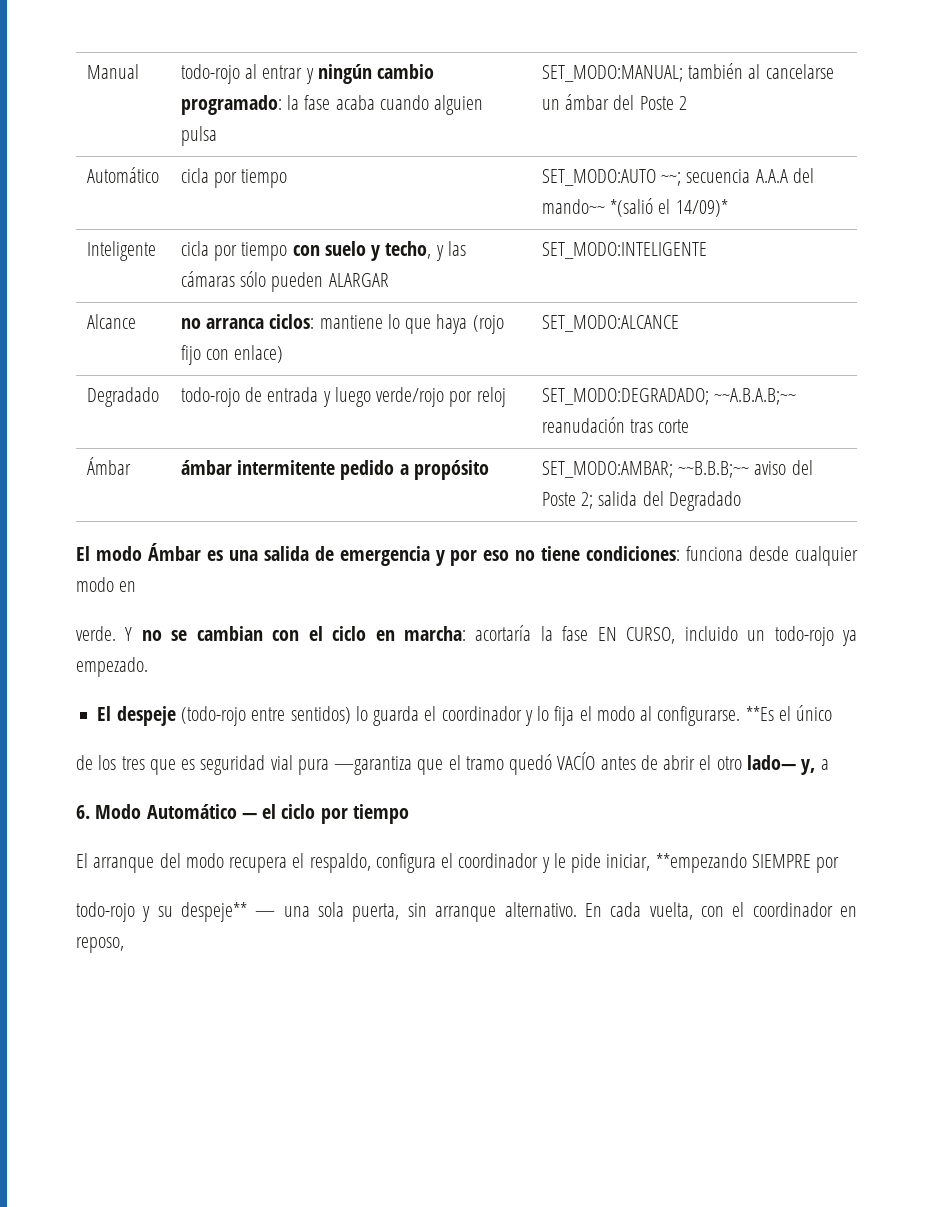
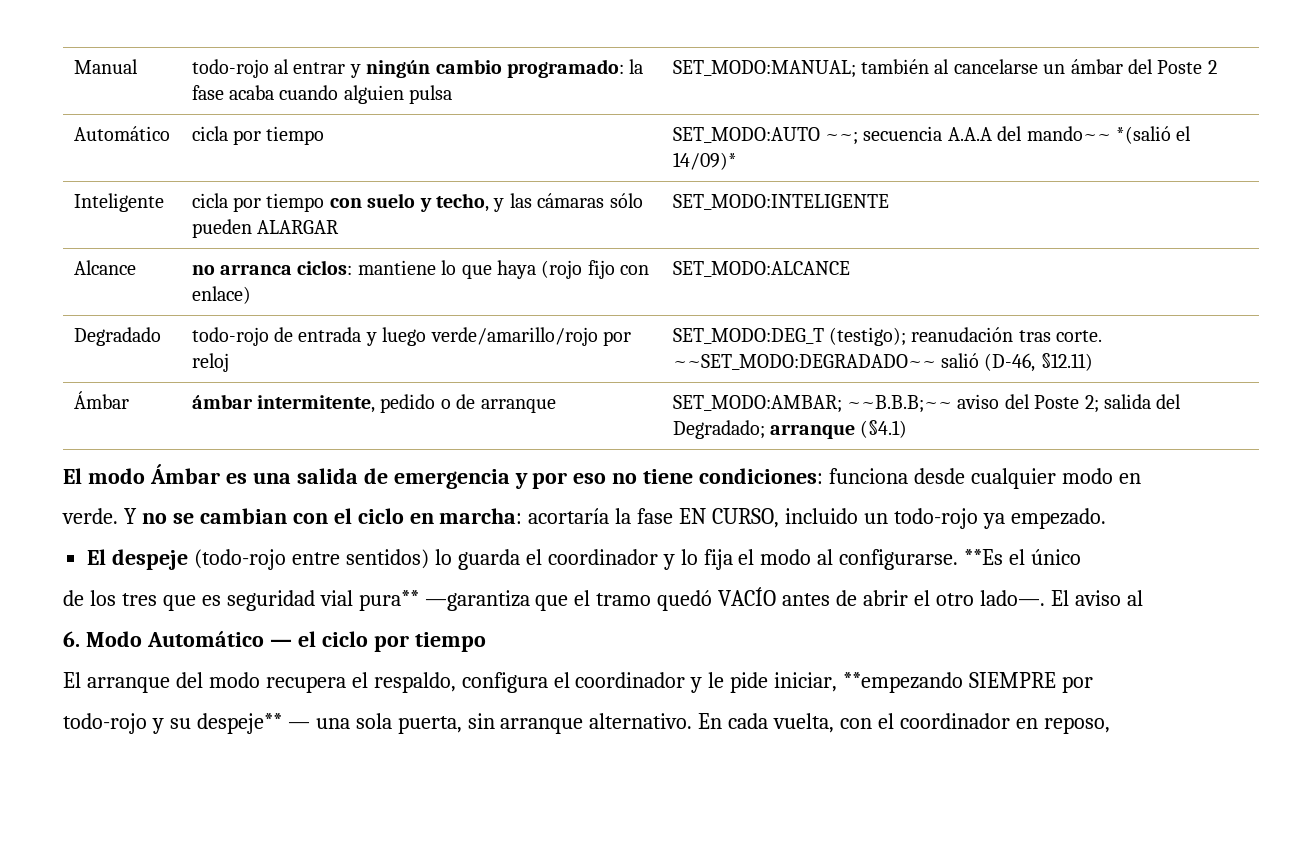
- Degradado | todo-rojo de entrada y luego verde/rojo por reloj | SET_MODO:DEGRADADO; ~~A.B.A.B;~~ reanudación tras corte
- Ámbar | ámbar intermitente pedido a propósito | SET_MODO:AMBAR; ~~B.B.B;~~ aviso del Poste 2; salida del Degradado
+ Degradado | todo-rojo de entrada y luego verde/amarillo/rojo por reloj | SET_MODO:DEG_T (testigo); reanudación tras corte. ~~SET_MODO:DEGRADADO~~ salió (D-46, §12.11)
+ Ámbar | ámbar intermitente, pedido o de arranque | SET_MODO:AMBAR; ~~B.B.B;~~ aviso del Poste 2; salida del Degradado; arranque (§4.1)
- de los tres que es seguridad vial pura —garantiza que el tramo quedó VACÍO antes de abrir el otro lado— y, a
+ de los tres que es seguridad vial pura** —garantiza que el tramo quedó VACÍO antes de abrir el otro lado—. El aviso al

